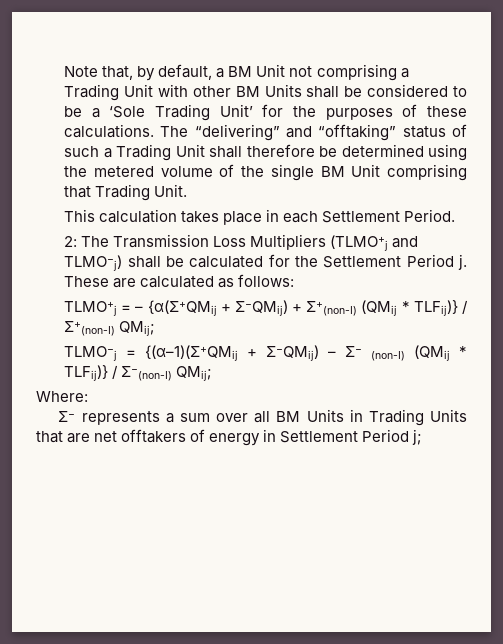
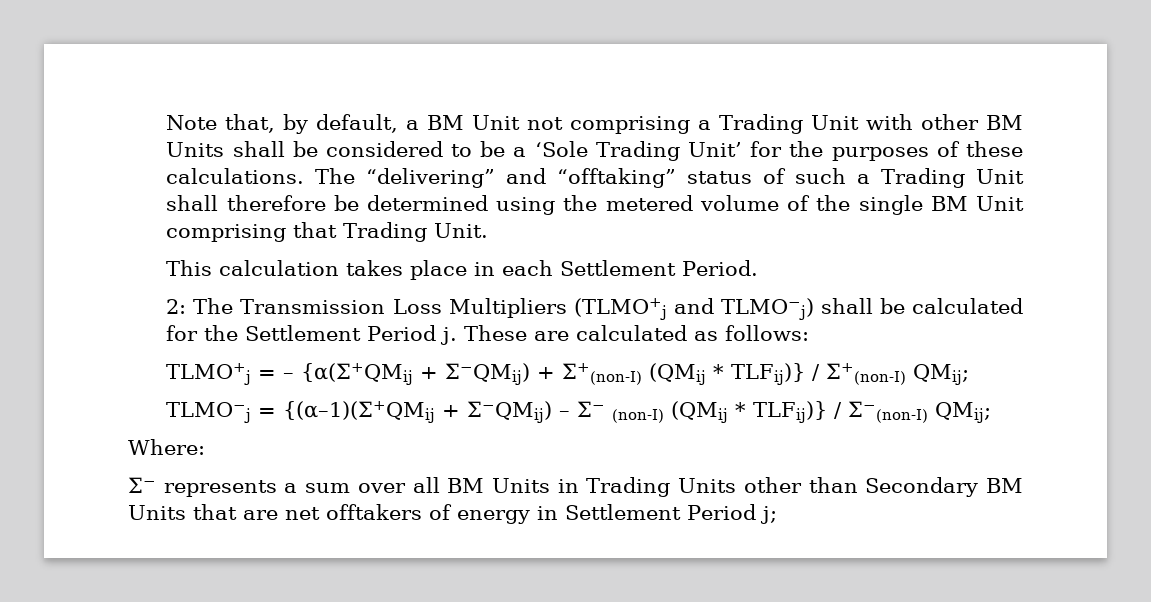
- Σ− represents a sum over all BM Units in Trading Units that are net offtakers of energy in Settlement Period j;
+ Σ− represents a sum over all BM Units in Trading Units other than Secondary BM Units that are net offtakers of energy in Settlement Period j;

